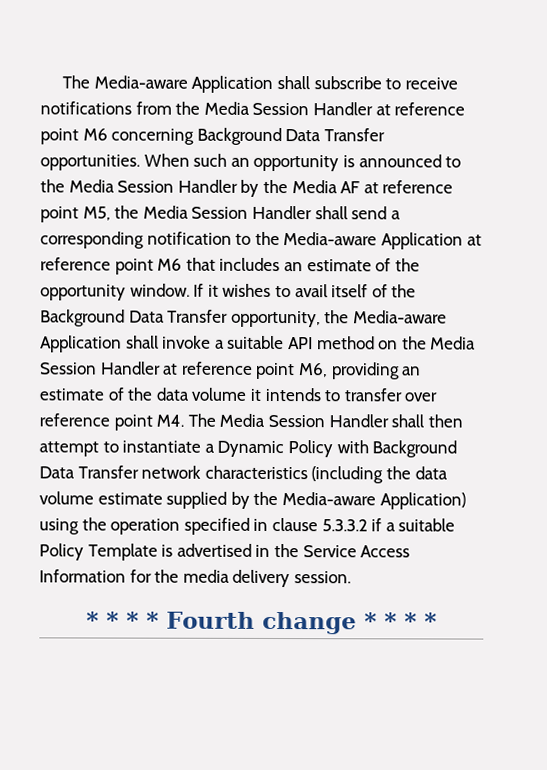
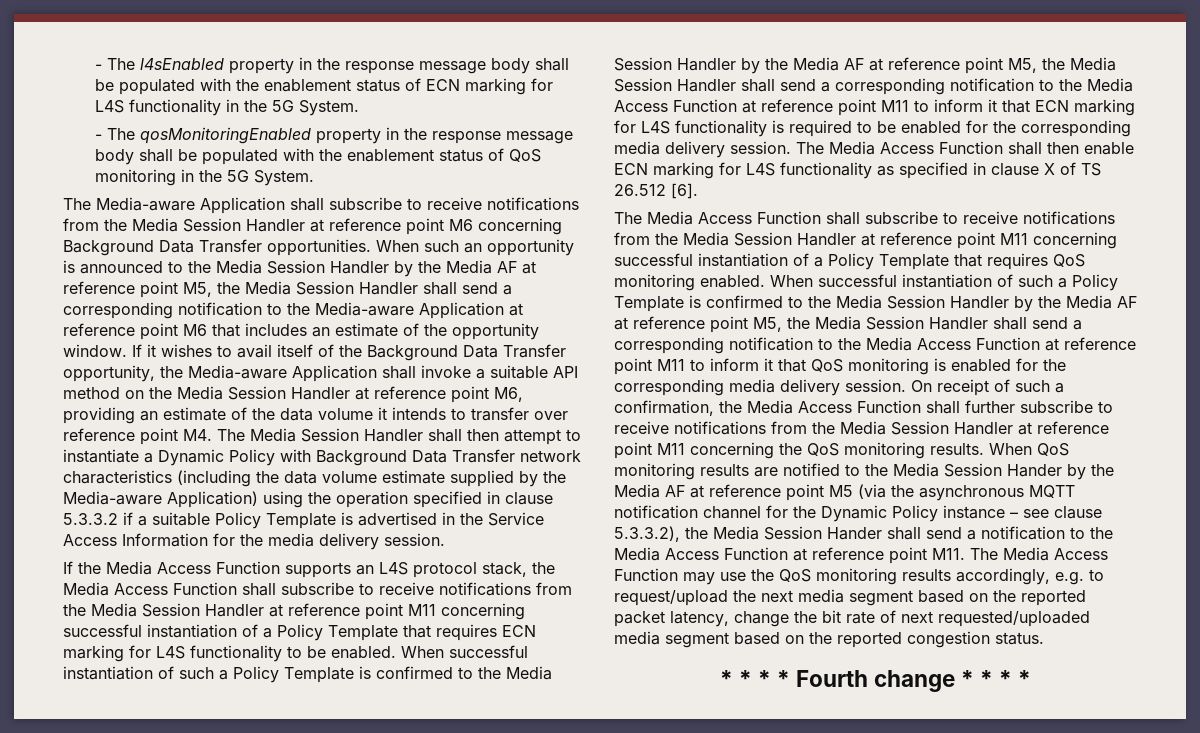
+ - The l4sEnabled property in the response message body shall be populated with the enablement status of ECN marking for L4S functionality in the 5G System.
+ - The qosMonitoringEnabled property in the response message body shall be populated with the enablement status of QoS monitoring in the 5G System.
+ If the Media Access Function supports an L4S protocol stack, the Media Access Function shall subscribe to receive notifications from the Media Session Handler at reference point M11 concerning successful instantiation of a Policy Template that requires ECN marking for L4S functionality to be enabled. When successful instantiation of such a Policy Template is confirmed to the Media Session Handler by the Media AF at reference point M5, the Media Session Handler shall send a corresponding notification to the Media Access Function at reference point M11 to inform it that ECN marking for L4S functionality is required to be enabled for the corresponding media delivery session. The Media Access Function shall then enable ECN marking for L4S functionality as specified in clause X of TS 26.512 [6].
+ The Media Access Function shall subscribe to receive notifications from the Media Session Handler at reference point M11 concerning successful instantiation of a Policy Template that requires QoS monitoring enabled. When successful instantiation of such a Policy Template is confirmed to the Media Session Handler by the Media AF at reference point M5, the Media Session Handler shall send a corresponding notification to the Media Access Function at reference point M11 to inform it that QoS monitoring is enabled for the corresponding media delivery session. On receipt of such a confirmation, the Media Access Function shall further subscribe to receive notifications from the Media Session Handler at reference point M11 concerning the QoS monitoring results. When QoS monitoring results are notified to the Media Session Hander by the Media AF at reference point M5 (via the asynchronous MQTT notification channel for the Dynamic Policy instance – see clause 5.3.3.2), the Media Session Hander shall send a notification to the Media Access Function at reference point M11. The Media Access Function may use the QoS monitoring results accordingly, e.g. to request/upload the next media segment based on the reported packet latency, change the bit rate of next requested/uploaded media segment based on the reported congestion status.

